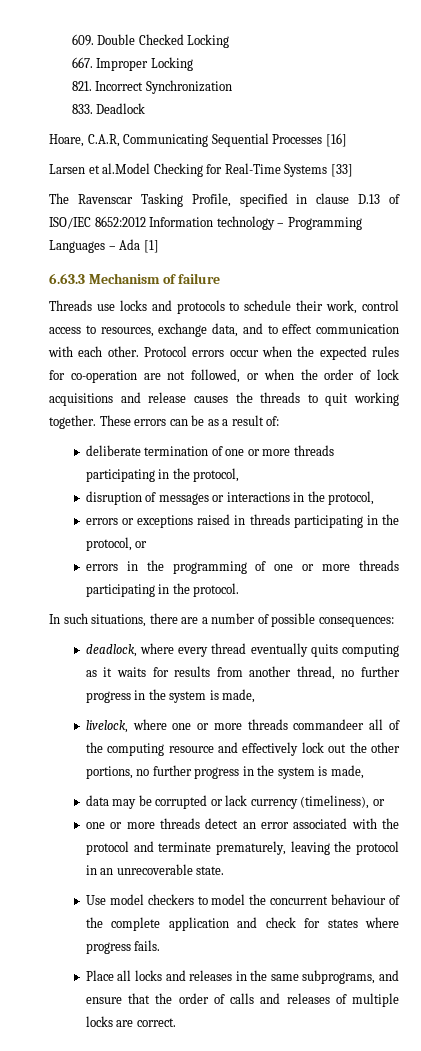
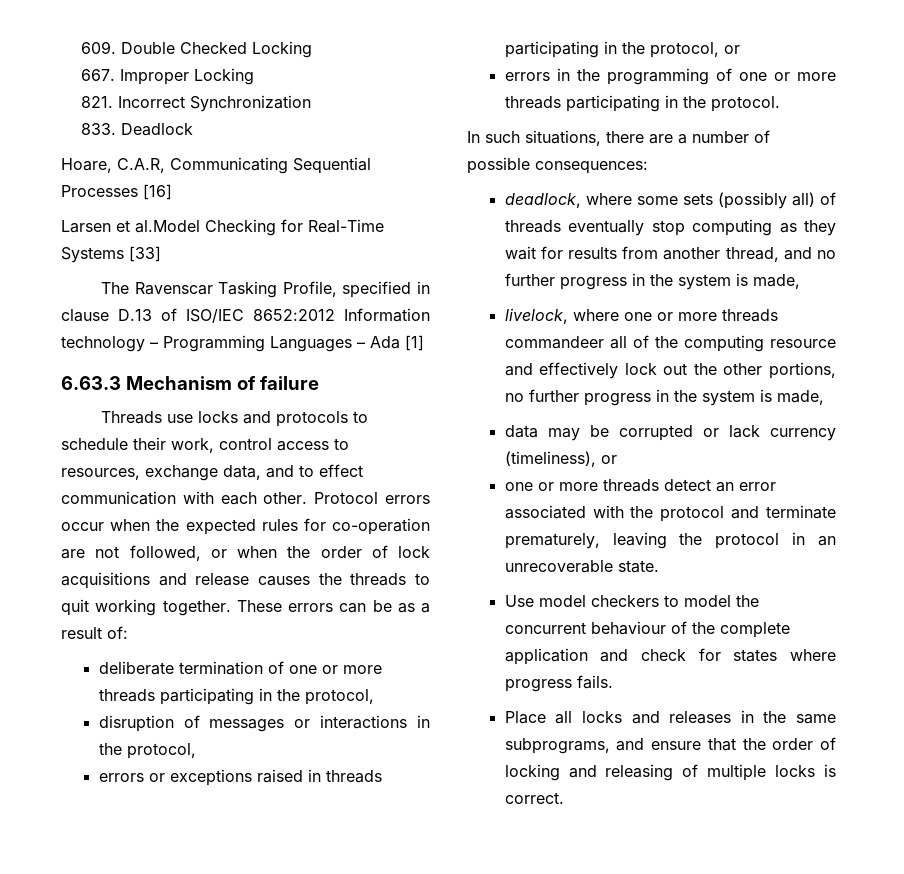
- deadlock, where every thread eventually quits computing as it waits for results from another thread, no further progress in the system is made,
+ deadlock, where some sets (possibly all) of threads eventually stop computing as they wait for results from another thread, and no further progress in the system is made,
- Place all locks and releases in the same subprograms, and ensure that the order of calls and releases of multiple locks are correct.
+ Place all locks and releases in the same subprograms, and ensure that the order of locking and releasing of multiple locks is correct.

